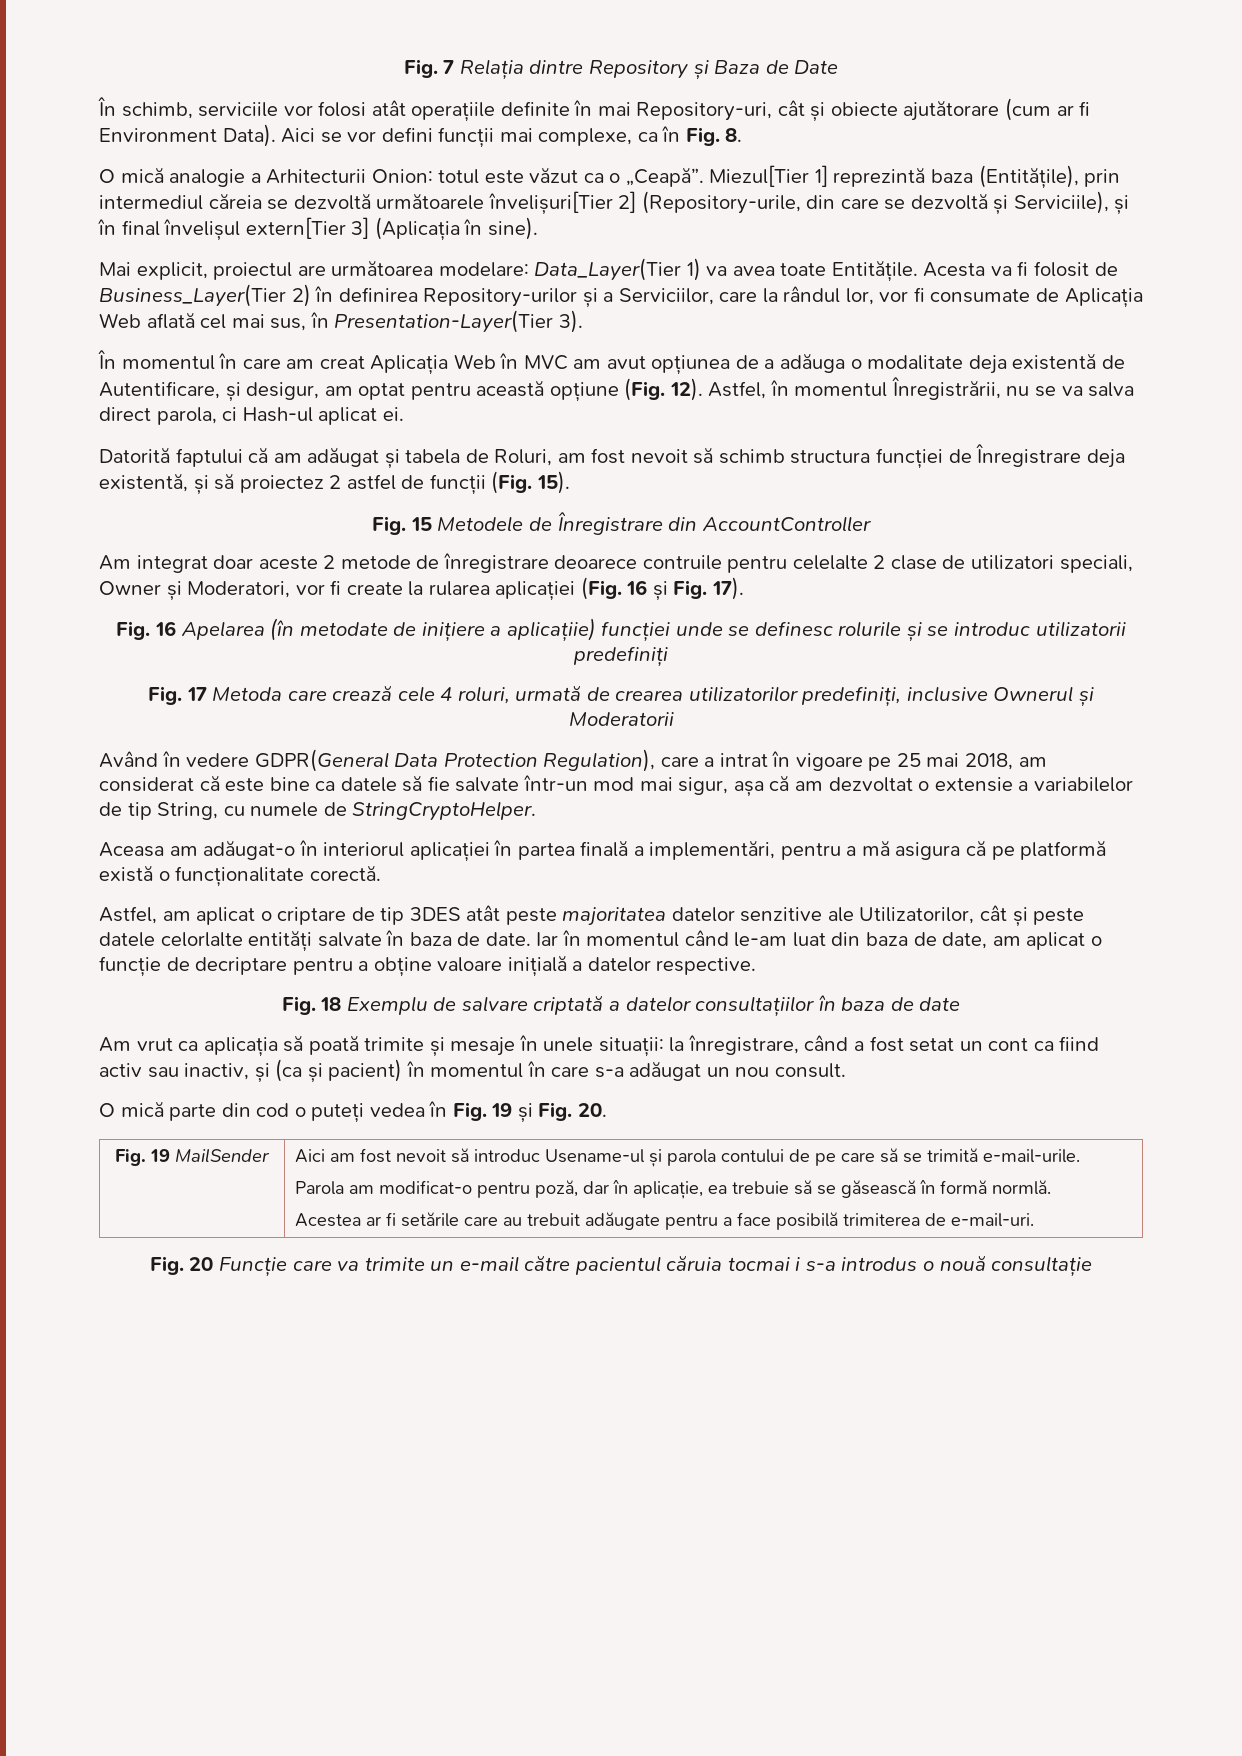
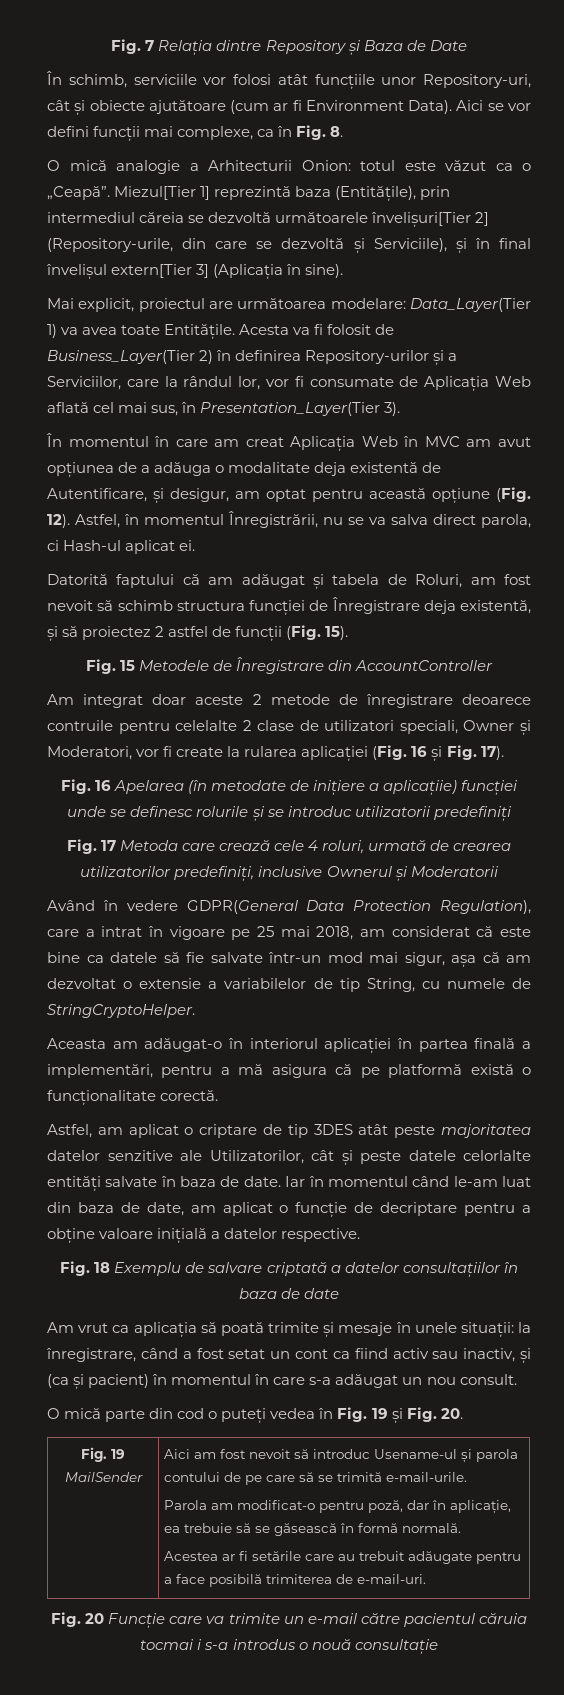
- În schimb, serviciile vor folosi atât operațiile definite în mai Repository-uri, cât și obiecte ajutătorare (cum ar fi Environment Data).
+ În schimb, serviciile vor folosi atât funcțiile unor Repository-uri, cât și obiecte ajutătoare (cum ar fi Environment Data).
- Acesta va fi folosit de Business_Layer(Tier 2) în definirea Repository-urilor și a Serviciilor, care la rândul lor, vor fi consumate de Aplicația Web aflată cel mai sus, în Presentation-Layer(Tier 3).
+ Acesta va fi folosit de Business_Layer(Tier 2) în definirea Repository-urilor și a Serviciilor, care la rândul lor, vor fi consumate de Aplicația Web aflată cel mai sus, în Presentation_Layer(Tier 3).
- Aceasa am adăugat-o în interiorul aplicației în partea finală a implementări, pentru a mă asigura că pe platformă există o funcționalitate corectă.
+ Aceasta am adăugat-o în interiorul aplicației în partea finală a implementări, pentru a mă asigura că pe platformă există o funcționalitate corectă.
- Parola am modificat-o pentru poză, dar în aplicație, ea trebuie să se găsească în formă normlă.
+ Parola am modificat-o pentru poză, dar în aplicație, ea trebuie să se găsească în formă normală.

